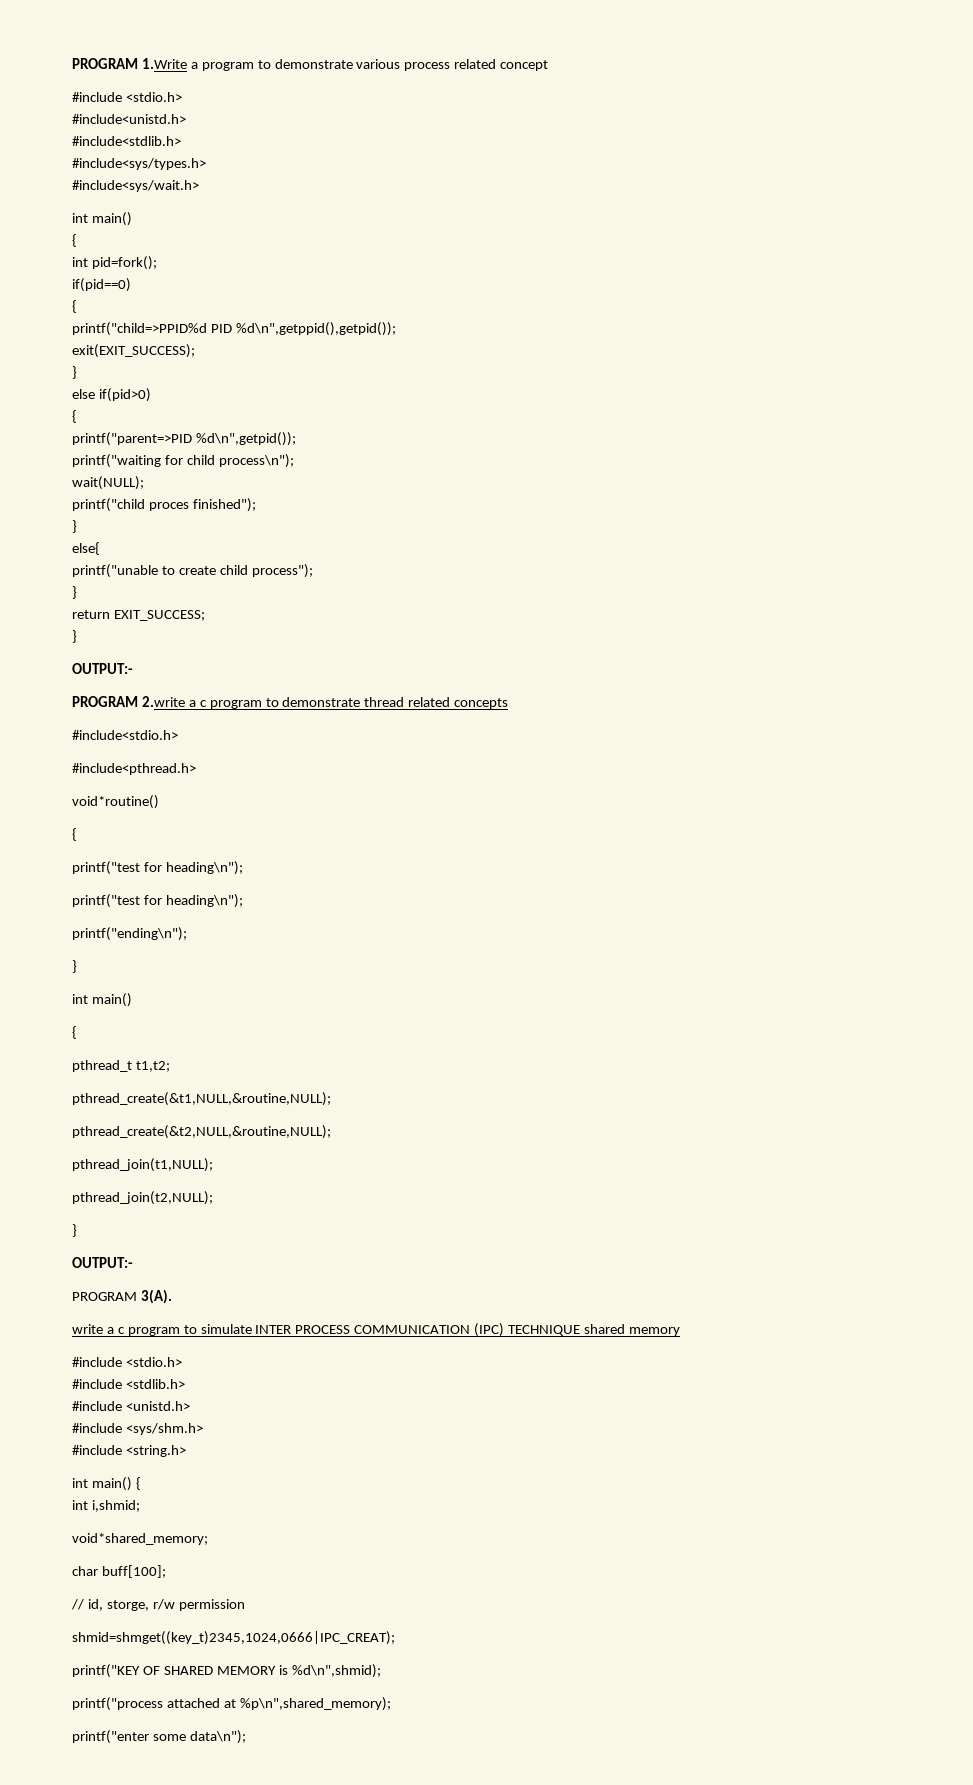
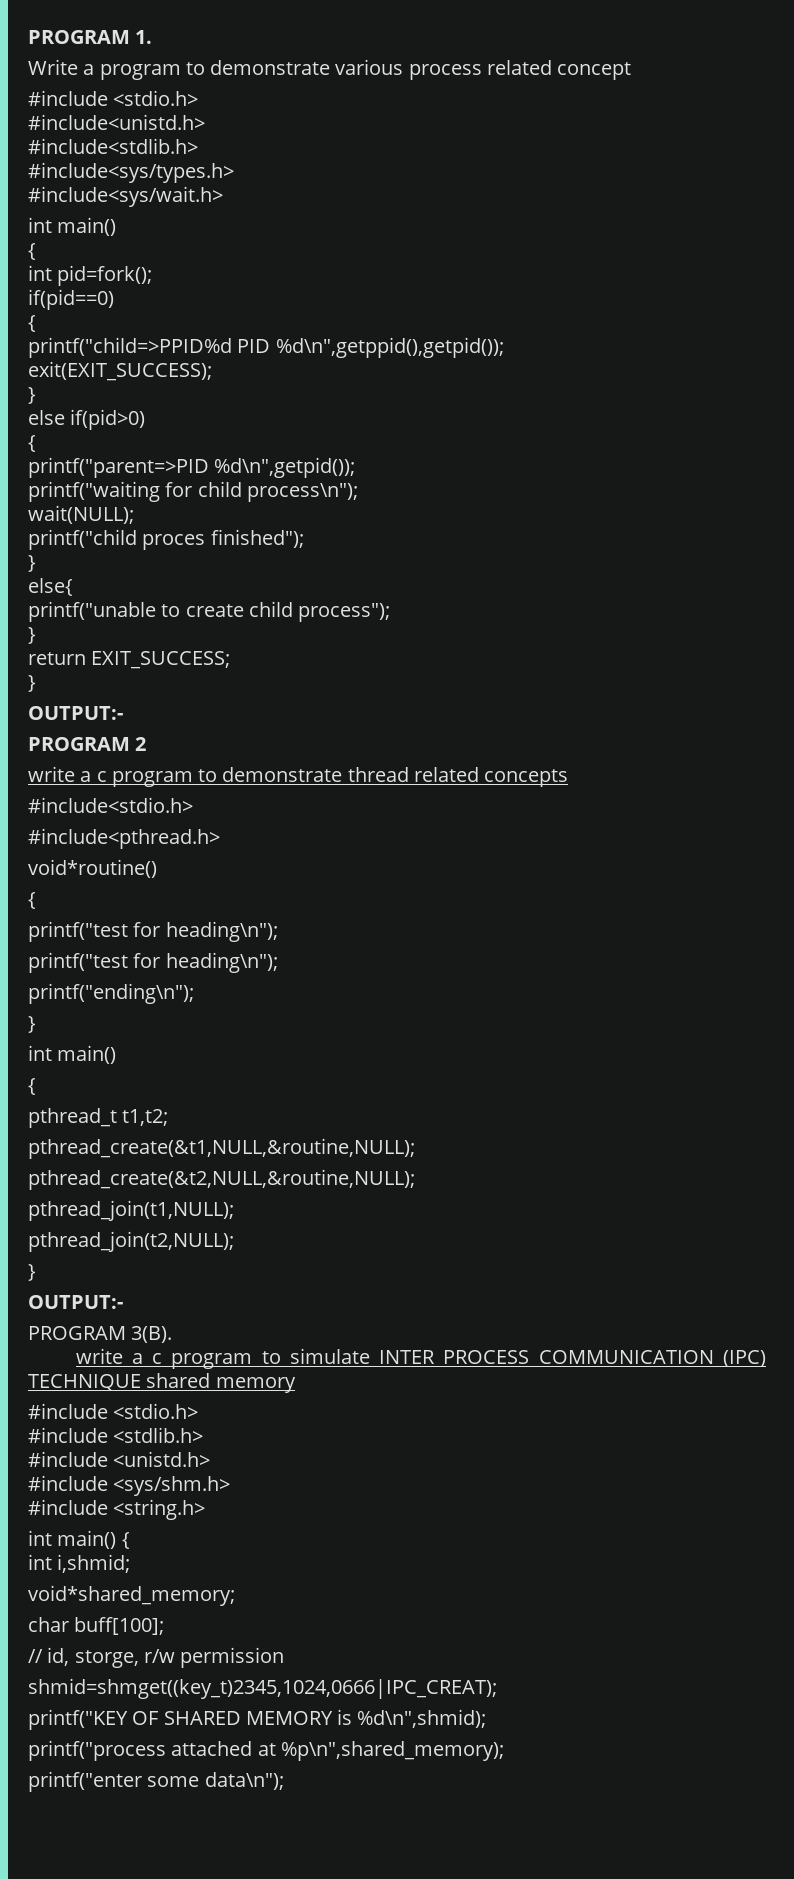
- PROGRAM 1.Write a program to demonstrate various process related concept
+ PROGRAM 1.
+ Write a program to demonstrate various process related concept
- PROGRAM 2.write a c program to demonstrate thread related concepts
+ PROGRAM 2
+ write a c program to demonstrate thread related concepts
- PROGRAM 3(A).
+ PROGRAM 3(B).

